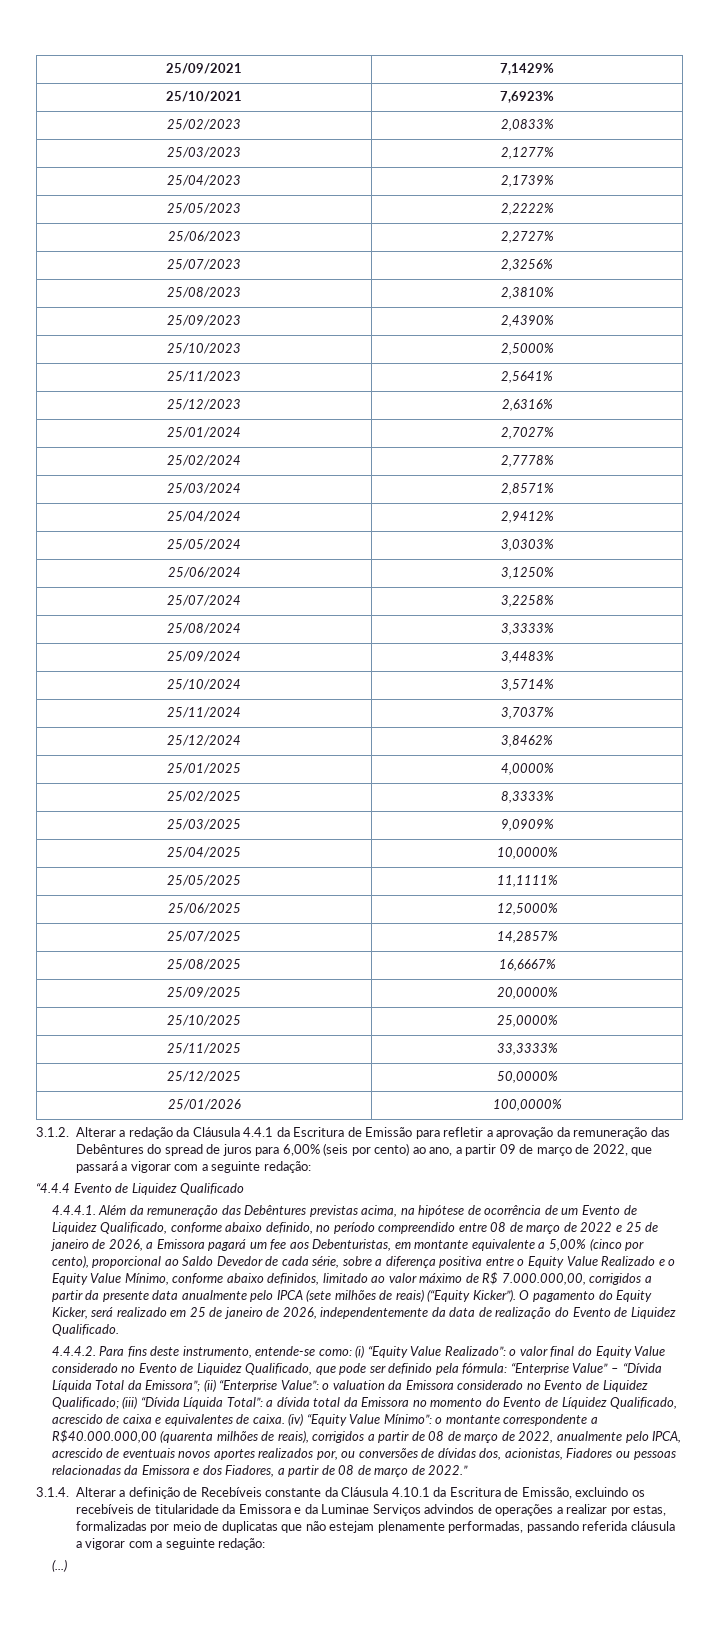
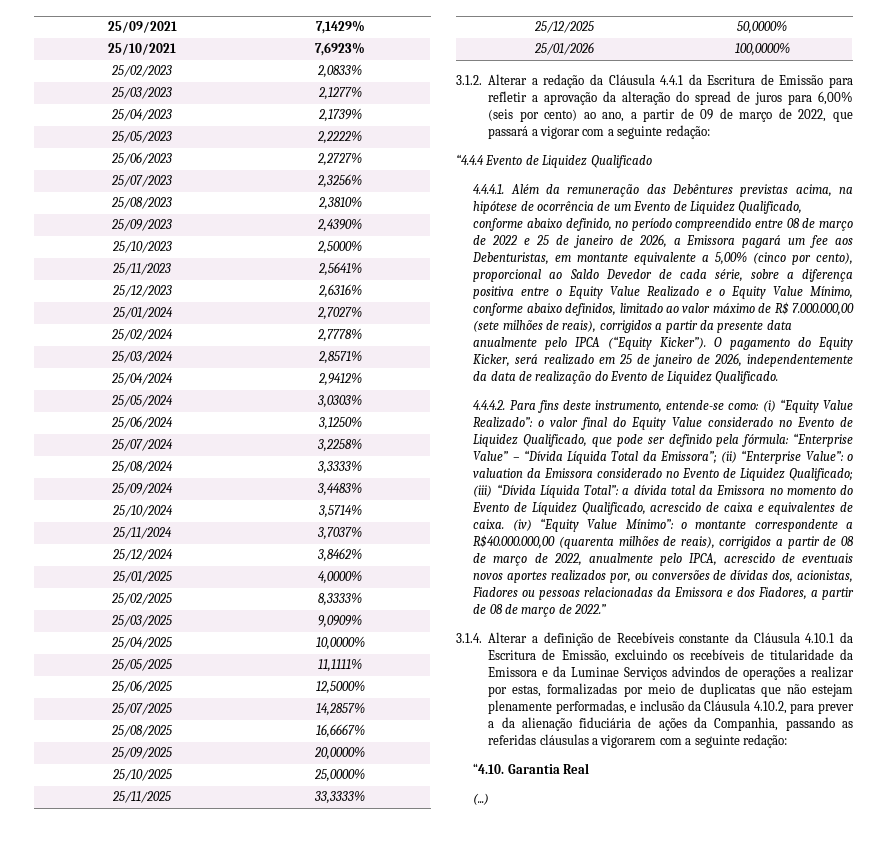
- 3.1.2. Alterar a redação da Cláusula 4.4.1 da Escritura de Emissão para refletir a aprovação da remuneração das Debêntures do spread de juros para 6,00% (seis por cento) ao ano, a partir 09 de março de 2022, que passará a vigorar com a seguinte redação:
+ 3.1.2. Alterar a redação da Cláusula 4.4.1 da Escritura de Emissão para refletir a aprovação da alteração do spread de juros para 6,00% (seis por cento) ao ano, a partir de 09 de março de 2022, que passará a vigorar com a seguinte redação:
- 4.4.4.1. Além da remuneração das Debêntures previstas acima, na hipótese de ocorrência de um Evento de Liquidez Qualificado, conforme abaixo definido, no período compreendido entre 08 de março de 2022 e 25 de janeiro de 2026, a Emissora pagará um fee aos Debenturistas, em montante equivalente a 5,00% (cinco por cento), proporcional ao Saldo Devedor de cada série, sobre a diferença positiva entre o Equity Value Realizado e o Equity Value Mínimo, conforme abaixo definidos, limitado ao valor máximo de R$ 7.000.000,00, corrigidos a partir da presente data anualmente pelo IPCA (sete milhões de reais) (“Equity Kicker”).
+ 4.4.4.1. Além da remuneração das Debêntures previstas acima, na hipótese de ocorrência de um Evento de Liquidez Qualificado, conforme abaixo definido, no período compreendido entre 08 de março de 2022 e 25 de janeiro de 2026, a Emissora pagará um fee aos Debenturistas, em montante equivalente a 5,00% (cinco por cento), proporcional ao Saldo Devedor de cada série, sobre a diferença positiva entre o Equity Value Realizado e o Equity Value Mínimo, conforme abaixo definidos, limitado ao valor máximo de R$ 7.000.000,00 (sete milhões de reais), corrigidos a partir da presente data anualmente pelo IPCA (“Equity Kicker”).
- 3.1.4. Alterar a definição de Recebíveis constante da Cláusula 4.10.1 da Escritura de Emissão, excluindo os recebíveis de titularidade da Emissora e da Luminae Serviços advindos de operações a realizar por estas, formalizadas por meio de duplicatas que não estejam plenamente performadas, passando referida cláusula a vigorar com a seguinte redação:
+ 3.1.4. Alterar a definição de Recebíveis constante da Cláusula 4.10.1 da Escritura de Emissão, excluindo os recebíveis de titularidade da Emissora e da Luminae Serviços advindos de operações a realizar por estas, formalizadas por meio de duplicatas que não estejam plenamente performadas, e inclusão da Cláusula 4.10.2, para prever a da alienação fiduciária de ações da Companhia, passando as referidas cláusulas a vigorarem com a seguinte redação:
+ “4.10. Garantia Real

